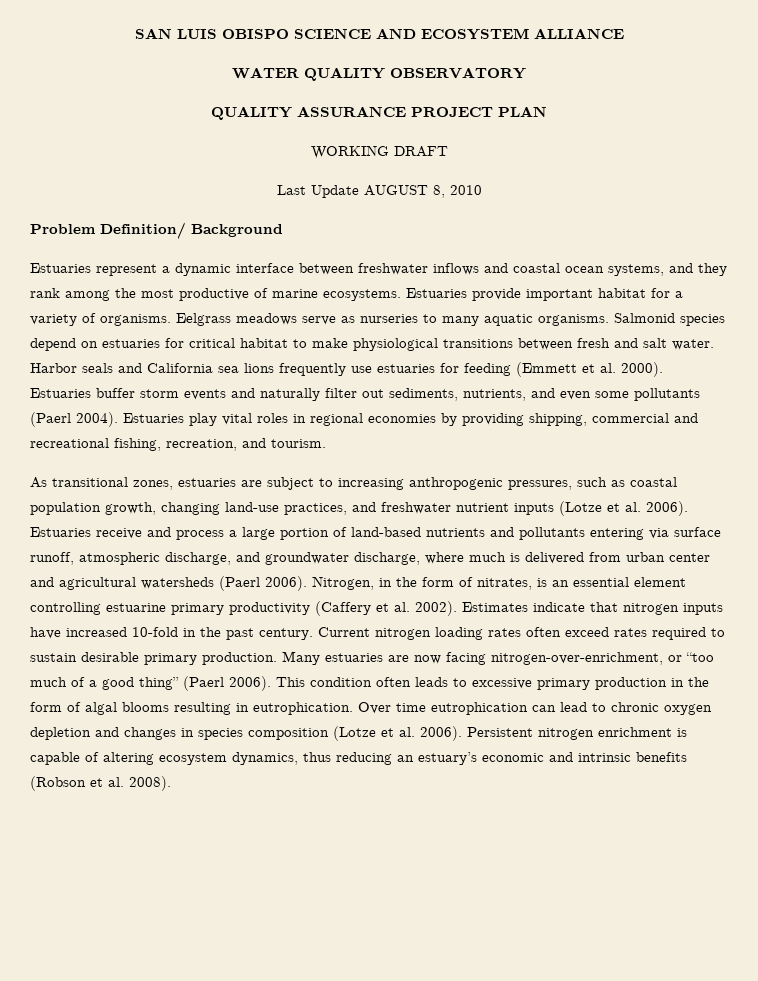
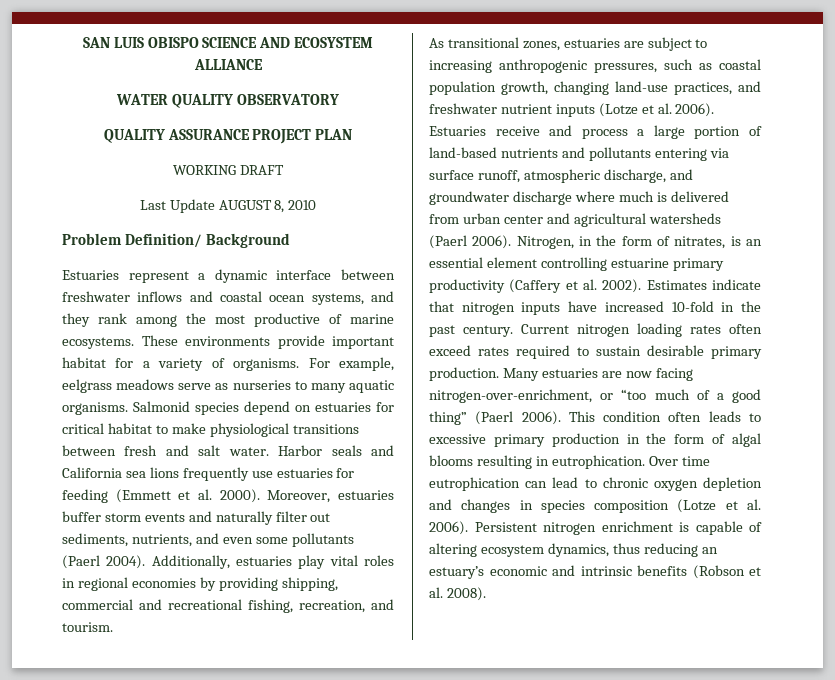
- Estuaries provide important habitat for a variety of organisms.
+ These environments provide important habitat for a variety of organisms.
- Eelgrass meadows serve as nurseries to many aquatic organisms.
+ For example, eelgrass meadows serve as nurseries to many aquatic organisms.
- Estuaries buffer storm events and naturally filter out sediments, nutrients, and even some pollutants (Paerl 2004).
+ Moreover, estuaries buffer storm events and naturally filter out sediments, nutrients, and even some pollutants (Paerl 2004).
- Estuaries play vital roles in regional economies by providing shipping, commercial and recreational fishing, recreation, and tourism.
+ Additionally, estuaries play vital roles in regional economies by providing shipping, commercial and recreational fishing, recreation, and tourism.
- Estuaries receive and process a large portion of land-based nutrients and pollutants entering via surface runoff, atmospheric discharge, and groundwater discharge, where much is delivered from urban center and agricultural watersheds (Paerl 2006).
+ Estuaries receive and process a large portion of land-based nutrients and pollutants entering via surface runoff, atmospheric discharge, and groundwater discharge where much is delivered from urban center and agricultural watersheds (Paerl 2006).

